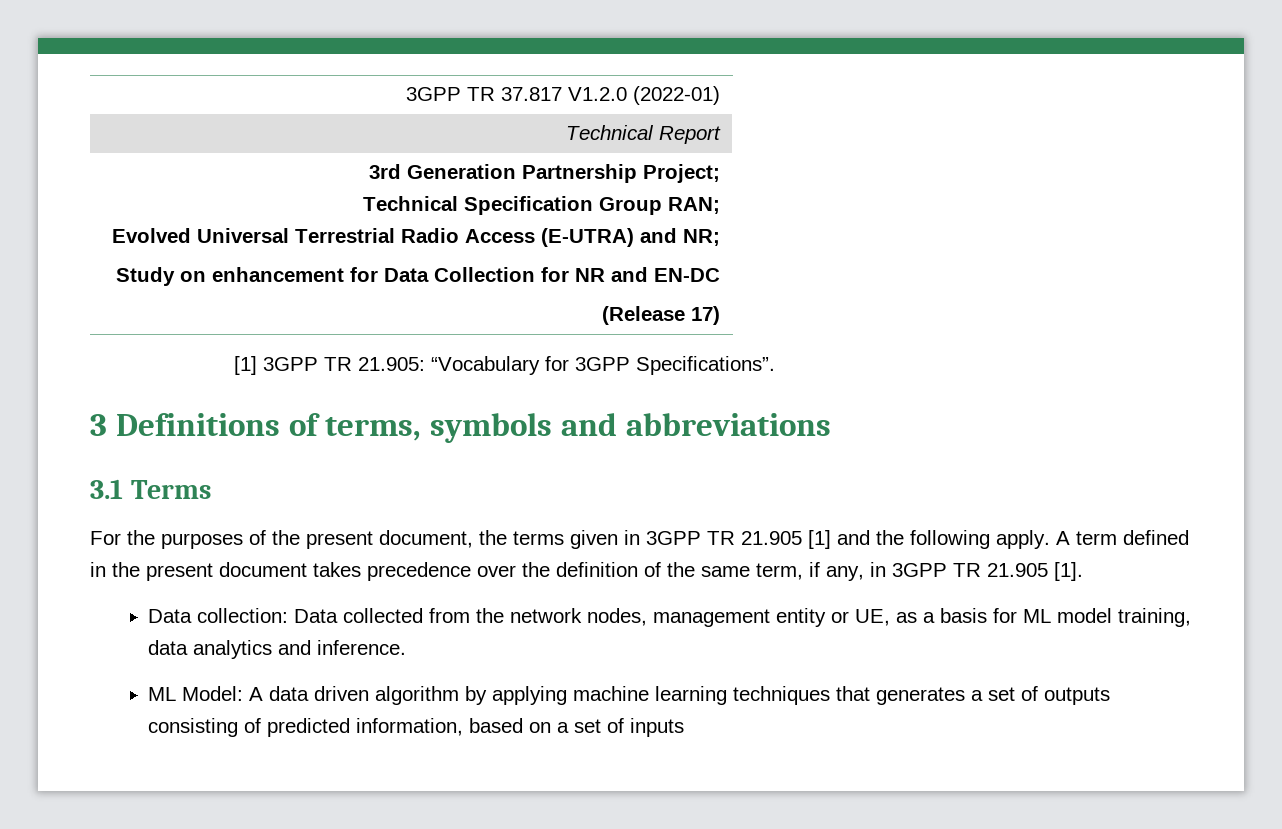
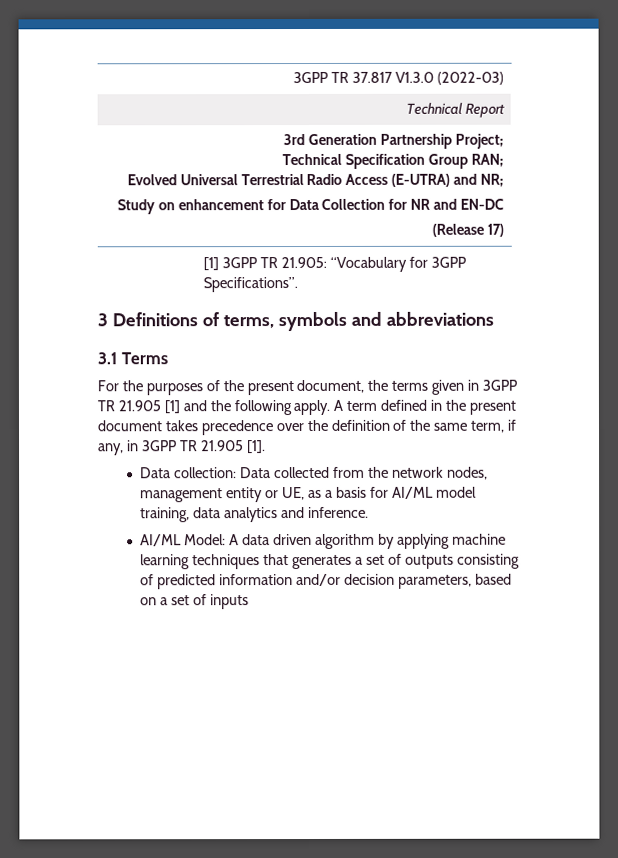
- 3GPP TR 37.817 V1.2.0 (2022-01)
+ 3GPP TR 37.817 V1.3.0 (2022-03)
- Data collection: Data collected from the network nodes, management entity or UE, as a basis for ML model training, data analytics and inference.
+ Data collection: Data collected from the network nodes, management entity or UE, as a basis for AI/ML model training, data analytics and inference.
- ML Model: A data driven algorithm by applying machine learning techniques that generates a set of outputs consisting of predicted information, based on a set of inputs
+ AI/ML Model: A data driven algorithm by applying machine learning techniques that generates a set of outputs consisting of predicted information and/or decision parameters, based on a set of inputs

